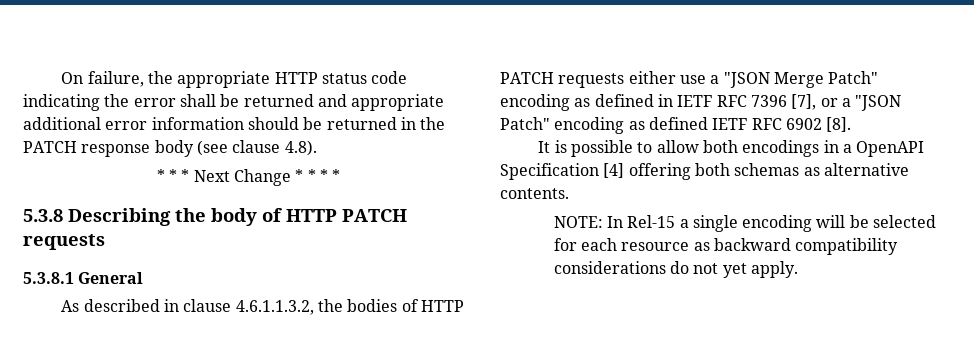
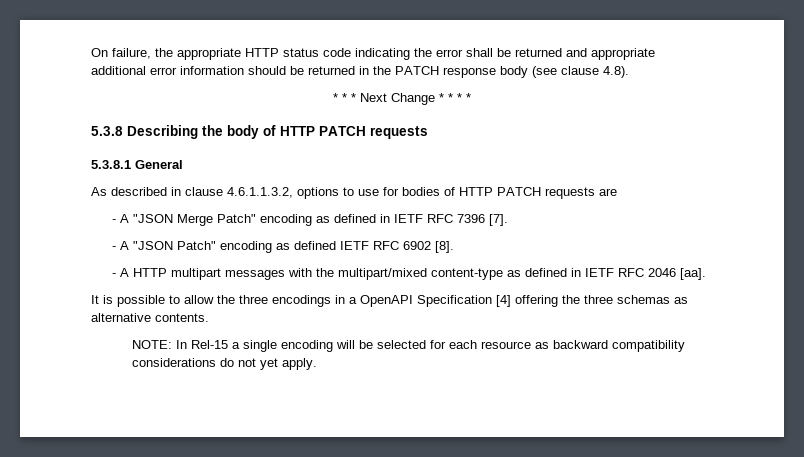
- As described in clause 4.6.1.1.3.2, the bodies of HTTP PATCH requests either use a "JSON Merge Patch" encoding as defined in IETF RFC 7396 [7], or a "JSON Patch" encoding as defined IETF RFC 6902 [8].
+ As described in clause 4.6.1.1.3.2, options to use for bodies of HTTP PATCH requests are
+ - A "JSON Merge Patch" encoding as defined in IETF RFC 7396 [7].
+ - A "JSON Patch" encoding as defined IETF RFC 6902 [8].
+ - A HTTP multipart messages with the multipart/mixed content-type as defined in IETF RFC 2046 [aa].
- It is possible to allow both encodings in a OpenAPI Specification [4] offering both schemas as alternative contents.
+ It is possible to allow the three encodings in a OpenAPI Specification [4] offering the three schemas as alternative contents.

